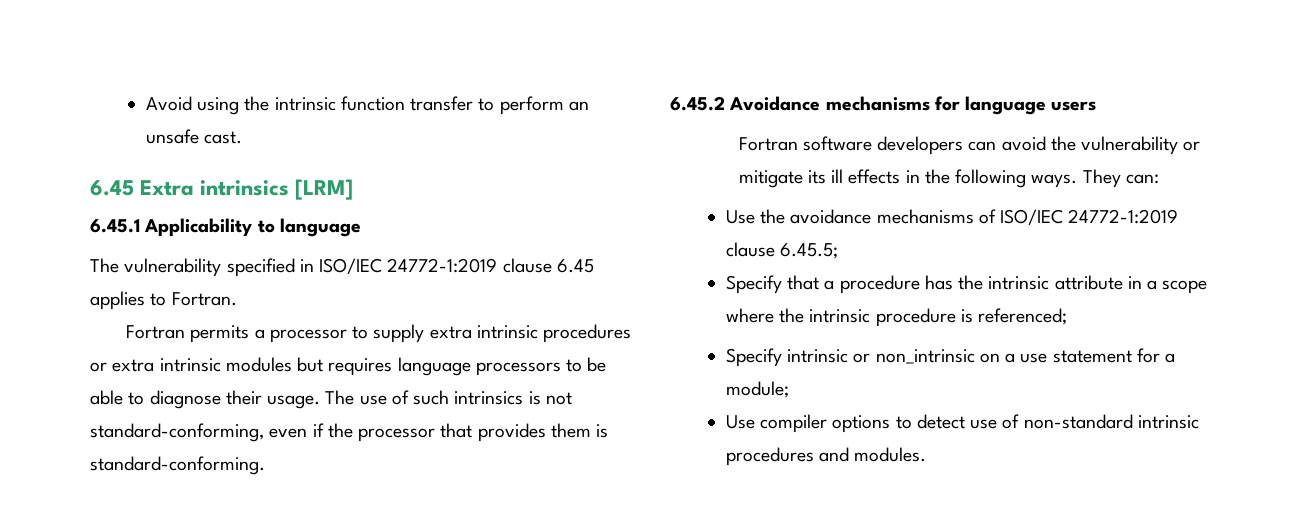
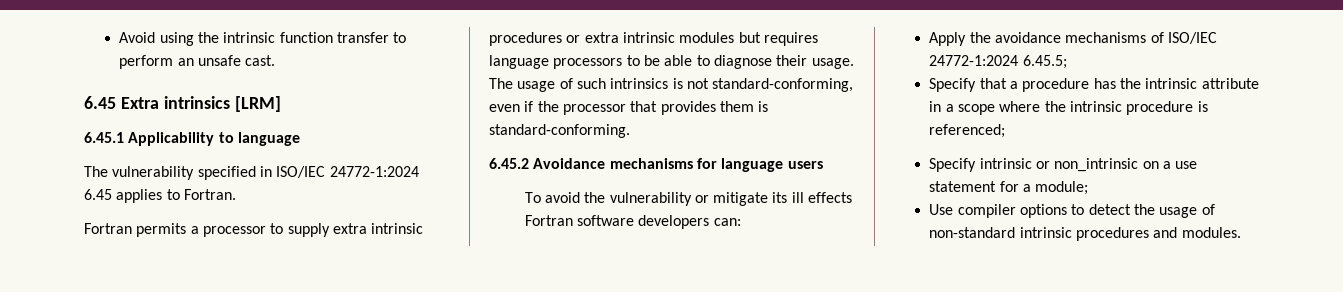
- The vulnerability specified in ISO/IEC 24772-1:2019 clause 6.45 applies to Fortran.
+ The vulnerability specified in ISO/IEC 24772-1:2024 6.45 applies to Fortran.
- The use of such intrinsics is not standard-conforming, even if the processor that provides them is standard-conforming.
+ The usage of such intrinsics is not standard-conforming, even if the processor that provides them is standard-conforming.
- Fortran software developers can avoid the vulnerability or mitigate its ill effects in the following ways. They can:
+ To avoid the vulnerability or mitigate its ill effects Fortran software developers can:
- Use the avoidance mechanisms of ISO/IEC 24772-1:2019 clause 6.45.5;
+ Apply the avoidance mechanisms of ISO/IEC 24772-1:2024 6.45.5;
- Use compiler options to detect use of non-standard intrinsic procedures and modules.
+ Use compiler options to detect the usage of non-standard intrinsic procedures and modules.

